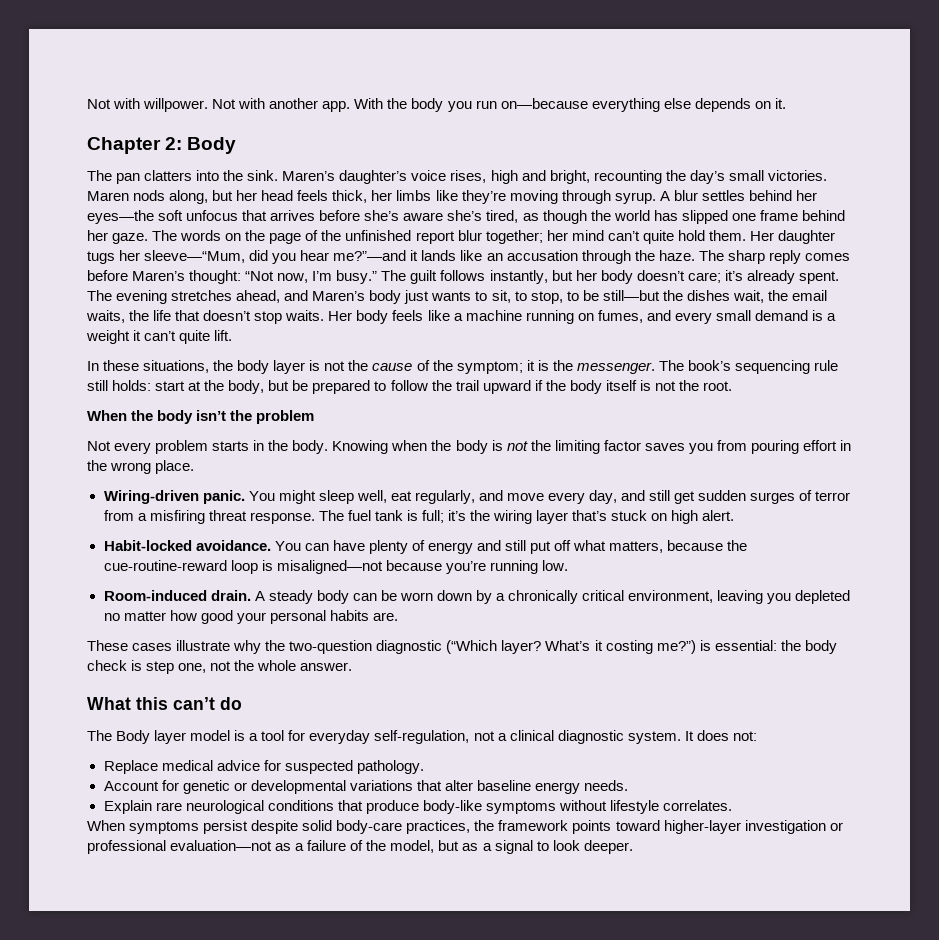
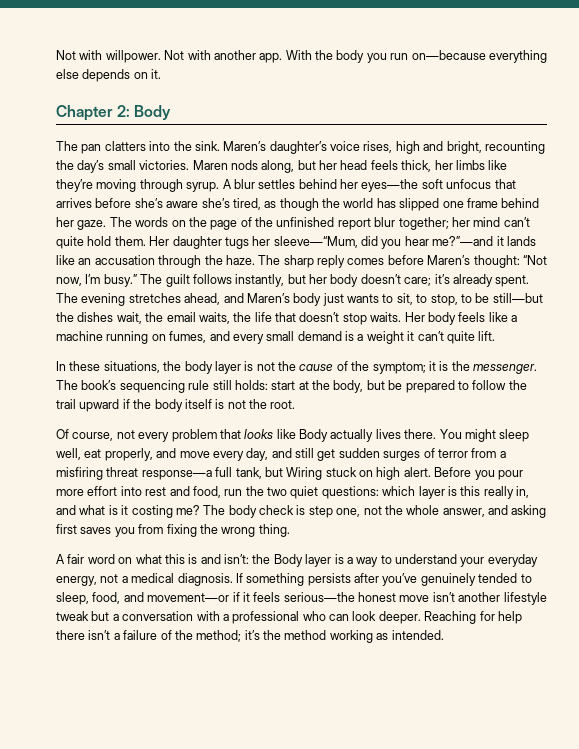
- When the body isn’t the problem
- Not every problem starts in the body. Knowing when the body is not the limiting factor saves you from pouring effort in the wrong place.
- Wiring‑driven panic.
+ Of course, not every problem that looks like Body actually lives there.
- You might sleep well, eat regularly, and move every day, and still get sudden surges of terror from a misfiring threat response. The fuel tank is full; it’s the wiring layer that’s stuck on high alert.
- Habit‑locked avoidance. You can have plenty of energy and still put off what matters, because the cue‑routine‑reward loop is misaligned—not because you’re running low.
- Room‑induced drain. A steady body can be worn down by a chronically critical environment, leaving you depleted no matter how good your personal habits are.
- These cases illustrate why the two‑question diagnostic (“Which layer? What’s it costing me?”) is essential: the body check is step one, not the whole answer.
- What this can’t do
- The Body layer model is a tool for everyday self‑regulation, not a clinical diagnostic system. It does not:
- Replace medical advice for suspected pathology.
- Account for genetic or developmental variations that alter baseline energy needs.
- Explain rare neurological conditions that produce body‑like symptoms without lifestyle correlates.
- When symptoms persist despite solid body‑care practices, the framework points toward higher‑layer investigation or professional evaluation—not as a failure of the model, but as a signal to look deeper.
+ You might sleep well, eat properly, and move every day, and still get sudden surges of terror from a misfiring threat response—a full tank, but Wiring stuck on high alert. Before you pour more effort into rest and food, run the two quiet questions: which layer is this really in, and what is it costing me? The body check is step one, not the whole answer, and asking first saves you from fixing the wrong thing.
+ A fair word on what this is and isn’t: the Body layer is a way to understand your everyday energy, not a medical diagnosis. If something persists after you’ve genuinely tended to sleep, food, and movement—or if it feels serious—the honest move isn’t another lifestyle tweak but a conversation with a professional who can look deeper. Reaching for help there isn’t a failure of the method; it’s the method working as intended.

